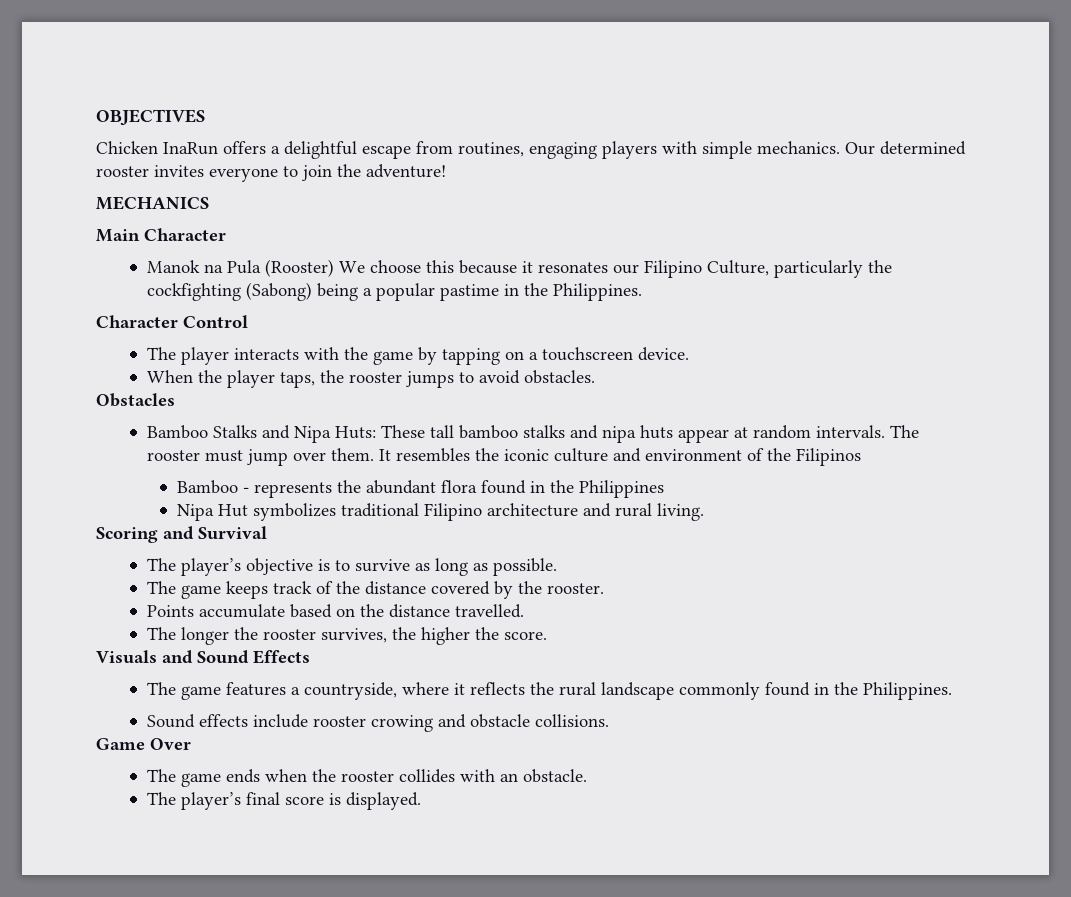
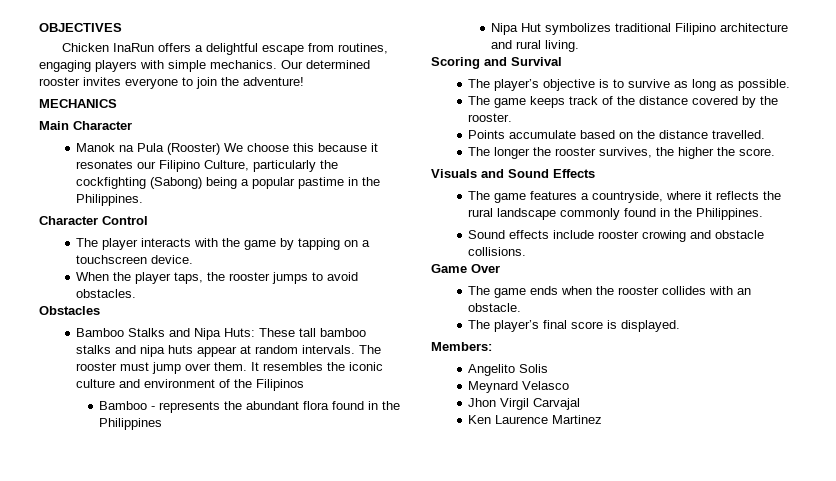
+ Members:
+ Angelito Solis
+ Meynard Velasco
+ Jhon Virgil Carvajal
+ Ken Laurence Martinez

